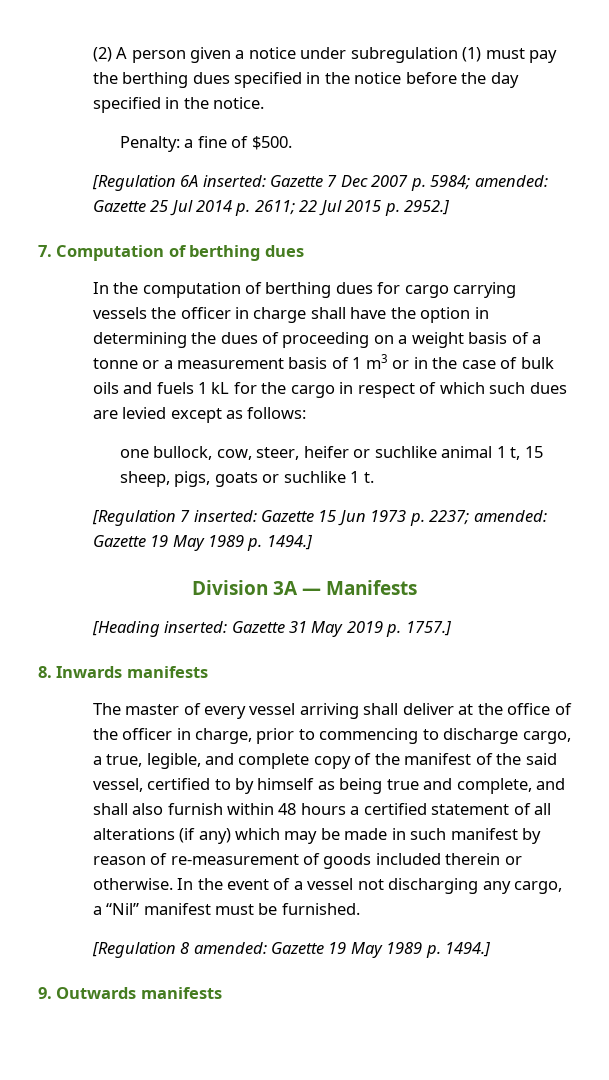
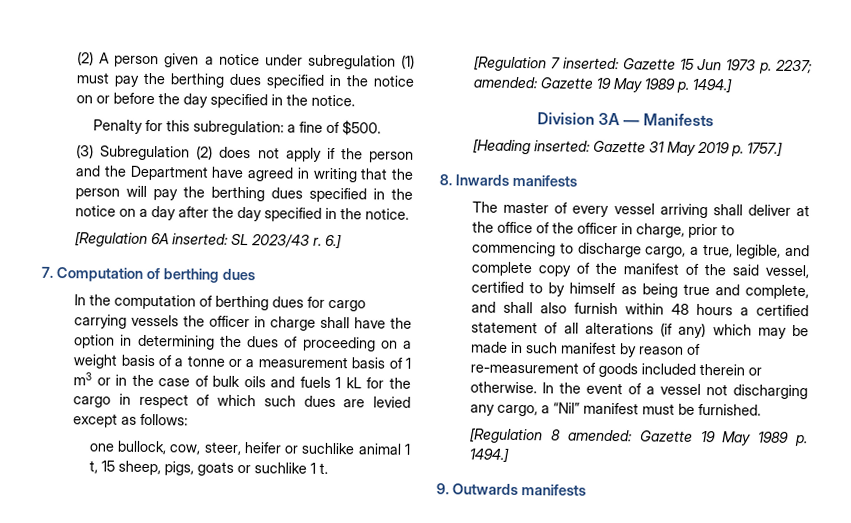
- (2) A person given a notice under subregulation (1) must pay the berthing dues specified in the notice before the day specified in the notice.
+ (2) A person given a notice under subregulation (1) must pay the berthing dues specified in the notice on or before the day specified in the notice.
- Penalty: a fine of $500.
+ Penalty for this subregulation: a fine of $500.
- [Regulation 6A inserted: Gazette 7 Dec 2007 p. 5984; amended: Gazette 25 Jul 2014 p. 2611; 22 Jul 2015 p. 2952.]
+ (3) Subregulation (2) does not apply if the person and the Department have agreed in writing that the person will pay the berthing dues specified in the notice on a day after the day specified in the notice.
+ [Regulation 6A inserted: SL 2023/43 r. 6.]

